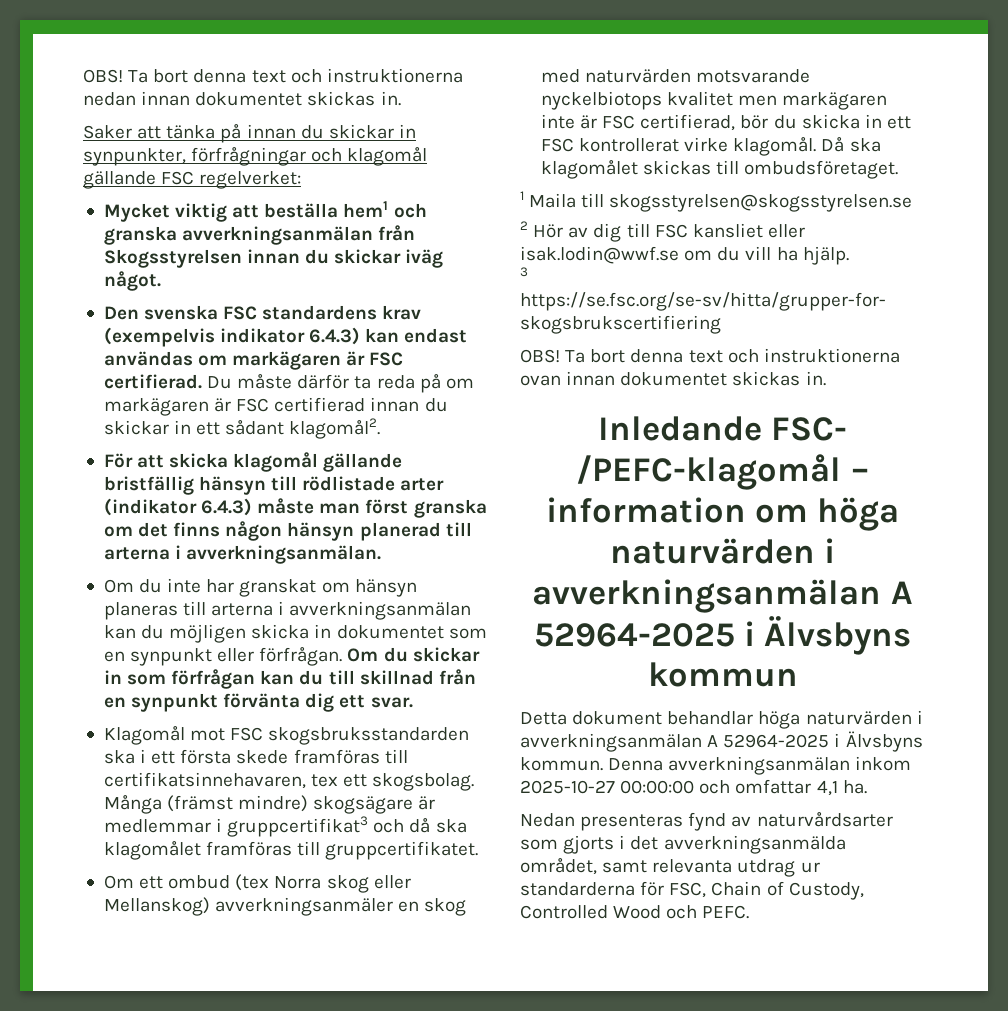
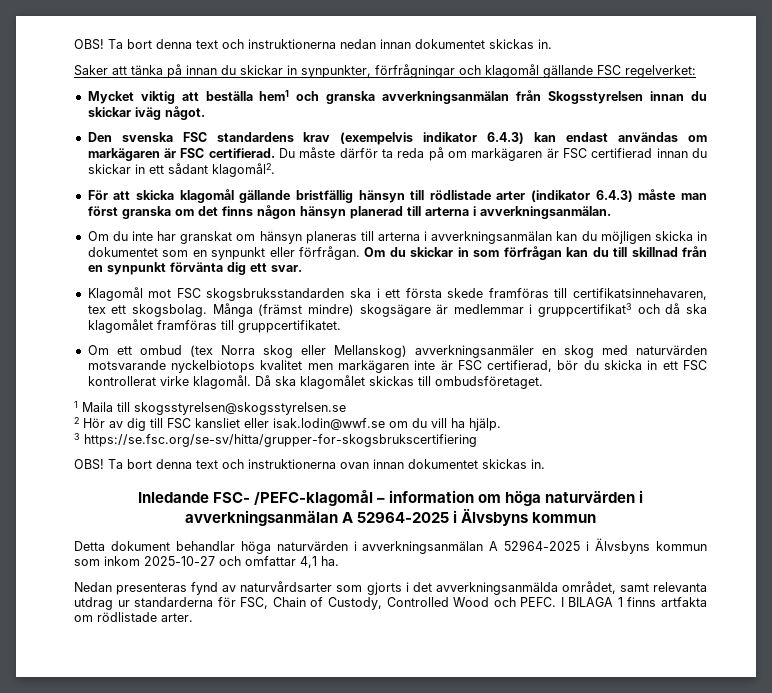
- Detta dokument behandlar höga naturvärden i avverkningsanmälan A 52964-2025 i Älvsbyns kommun. Denna avverkningsanmälan inkom 2025-10-27 00:00:00 och omfattar 4,1 ha.
+ Detta dokument behandlar höga naturvärden i avverkningsanmälan A 52964-2025 i Älvsbyns kommun som inkom 2025-10-27 och omfattar 4,1 ha.
+ I BILAGA 1 finns artfakta om rödlistade arter.

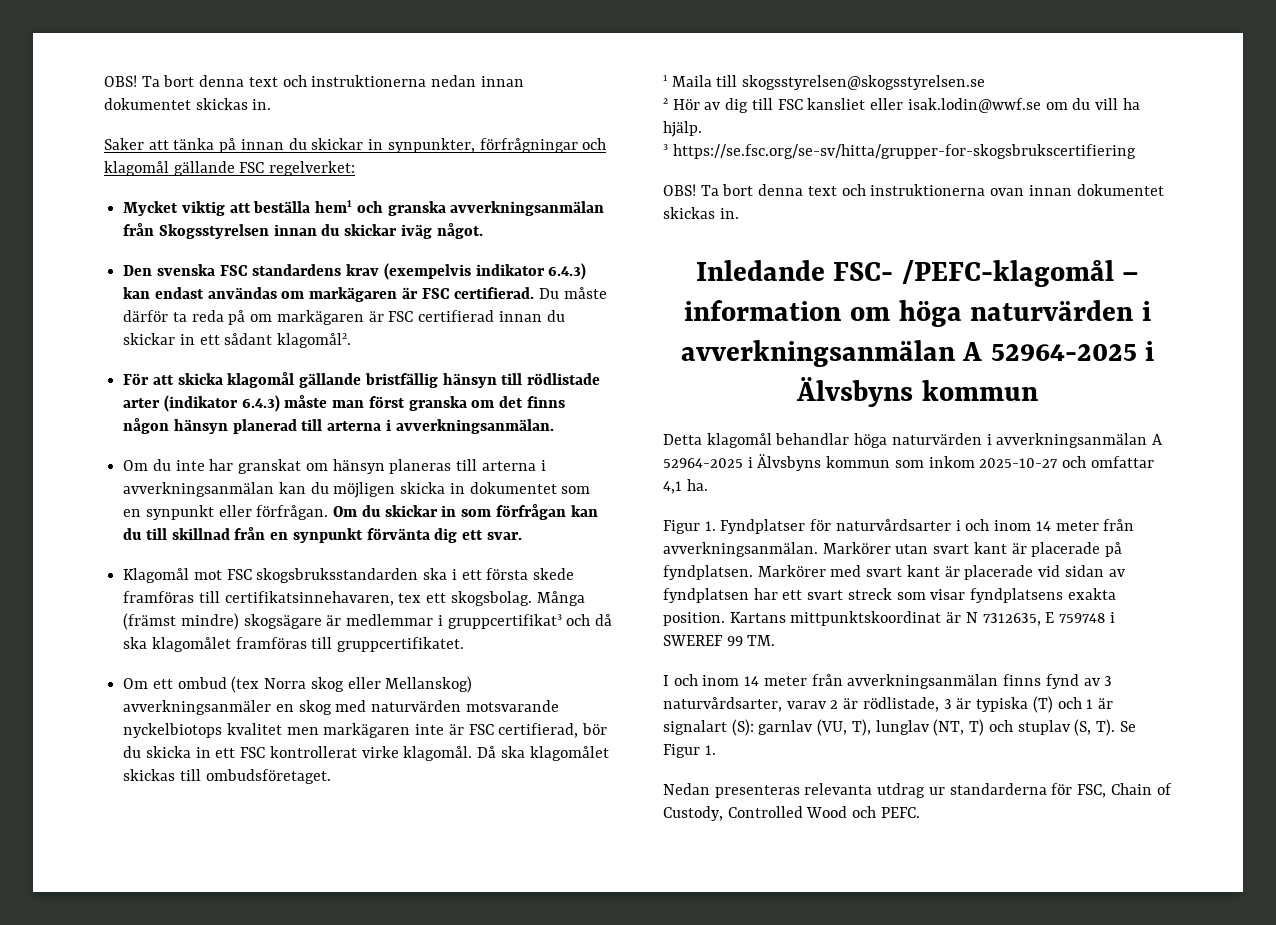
- Detta dokument behandlar höga naturvärden i avverkningsanmälan A 52964-2025 i Älvsbyns kommun som inkom 2025-10-27 och omfattar 4,1 ha.
+ Detta klagomål behandlar höga naturvärden i avverkningsanmälan A 52964-2025 i Älvsbyns kommun som inkom 2025-10-27 och omfattar 4,1 ha.
- Nedan presenteras fynd av naturvårdsarter som gjorts i det avverkningsanmälda området, samt relevanta utdrag ur standarderna för FSC, Chain of Custody, Controlled Wood och PEFC. I BILAGA 1 finns artfakta om rödlistade arter.
+ Figur 1. Fyndplatser för naturvårdsarter i och inom 14 meter från avverkningsanmälan. Markörer utan svart kant är placerade på fyndplatsen. Markörer med svart kant är placerade vid sidan av fyndplatsen har ett svart streck som visar fyndplatsens exakta position. Kartans mittpunktskoordinat är N 7312635, E 759748 i SWEREF 99 TM.
+ I och inom 14 meter från avverkningsanmälan finns fynd av 3 naturvårdsarter, varav 2 är rödlistade, 3 är typiska (T) och 1 är signalart (S): garnlav (VU, T), lunglav (NT, T) och stuplav (S, T). Se Figur 1.
+ Nedan presenteras relevanta utdrag ur standarderna för FSC, Chain of Custody, Controlled Wood och PEFC.

